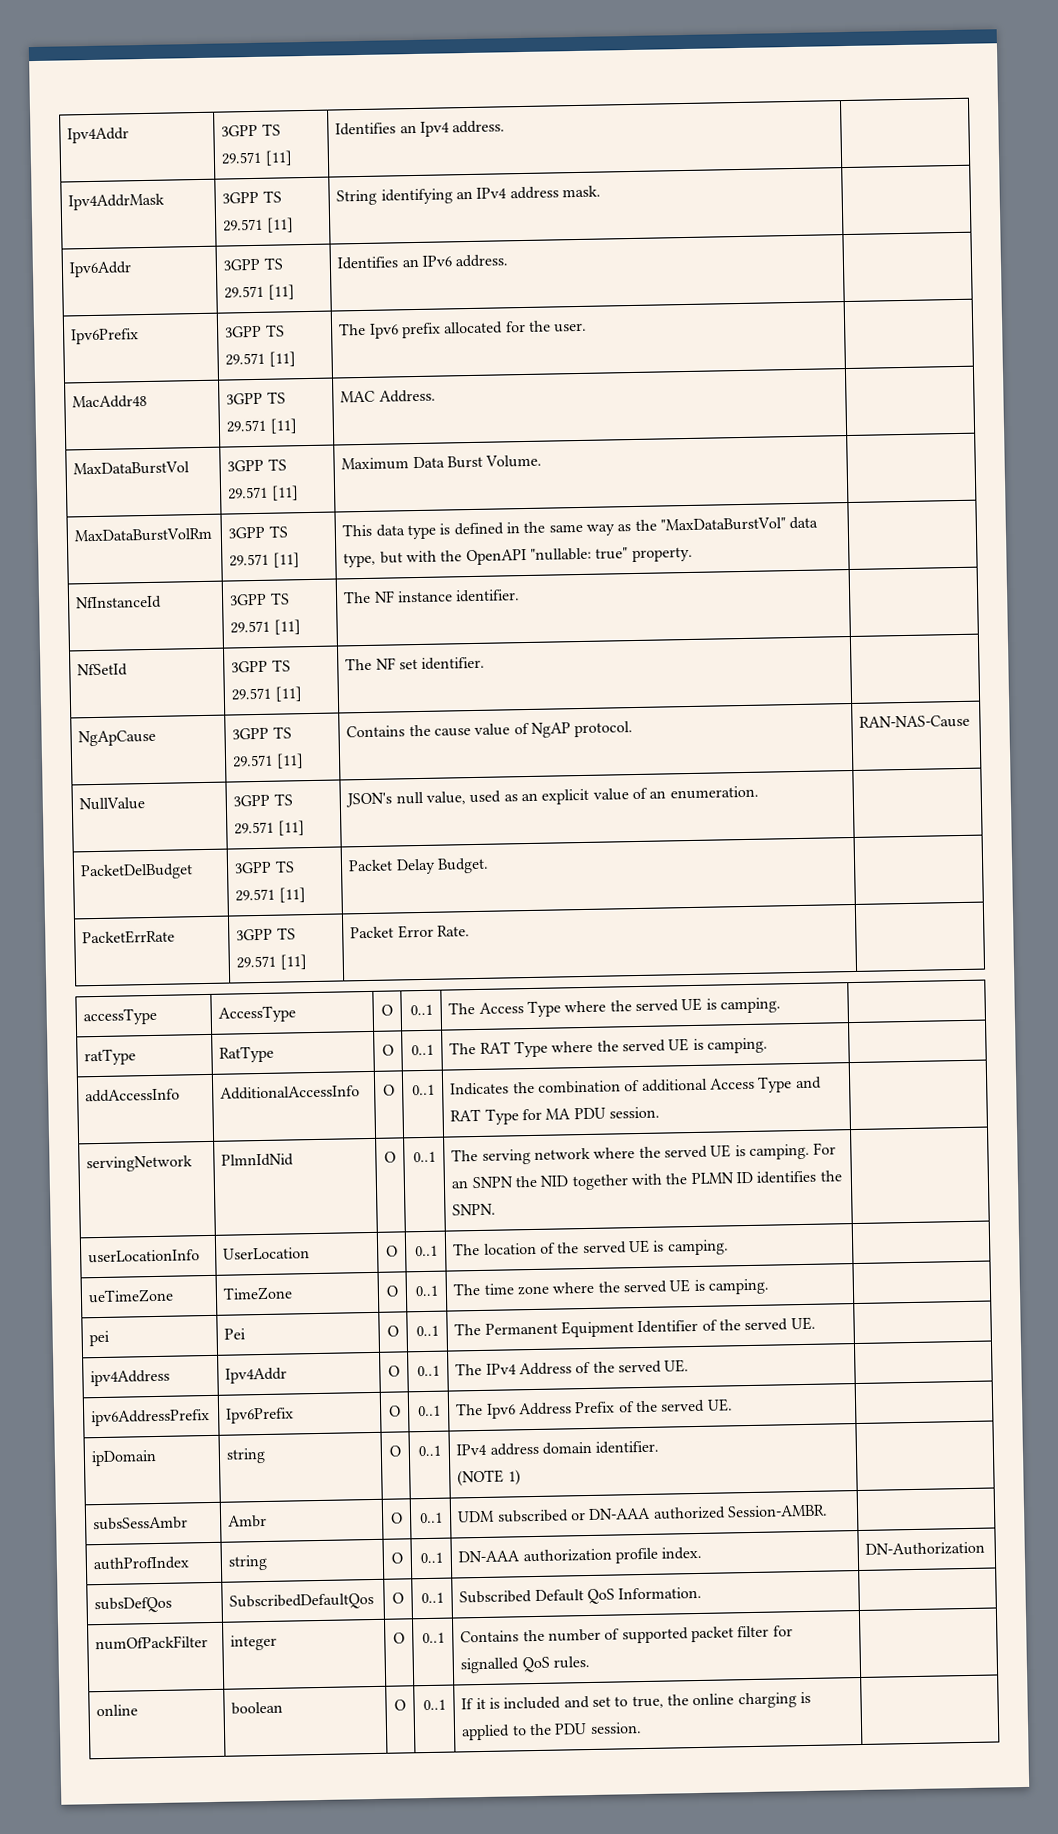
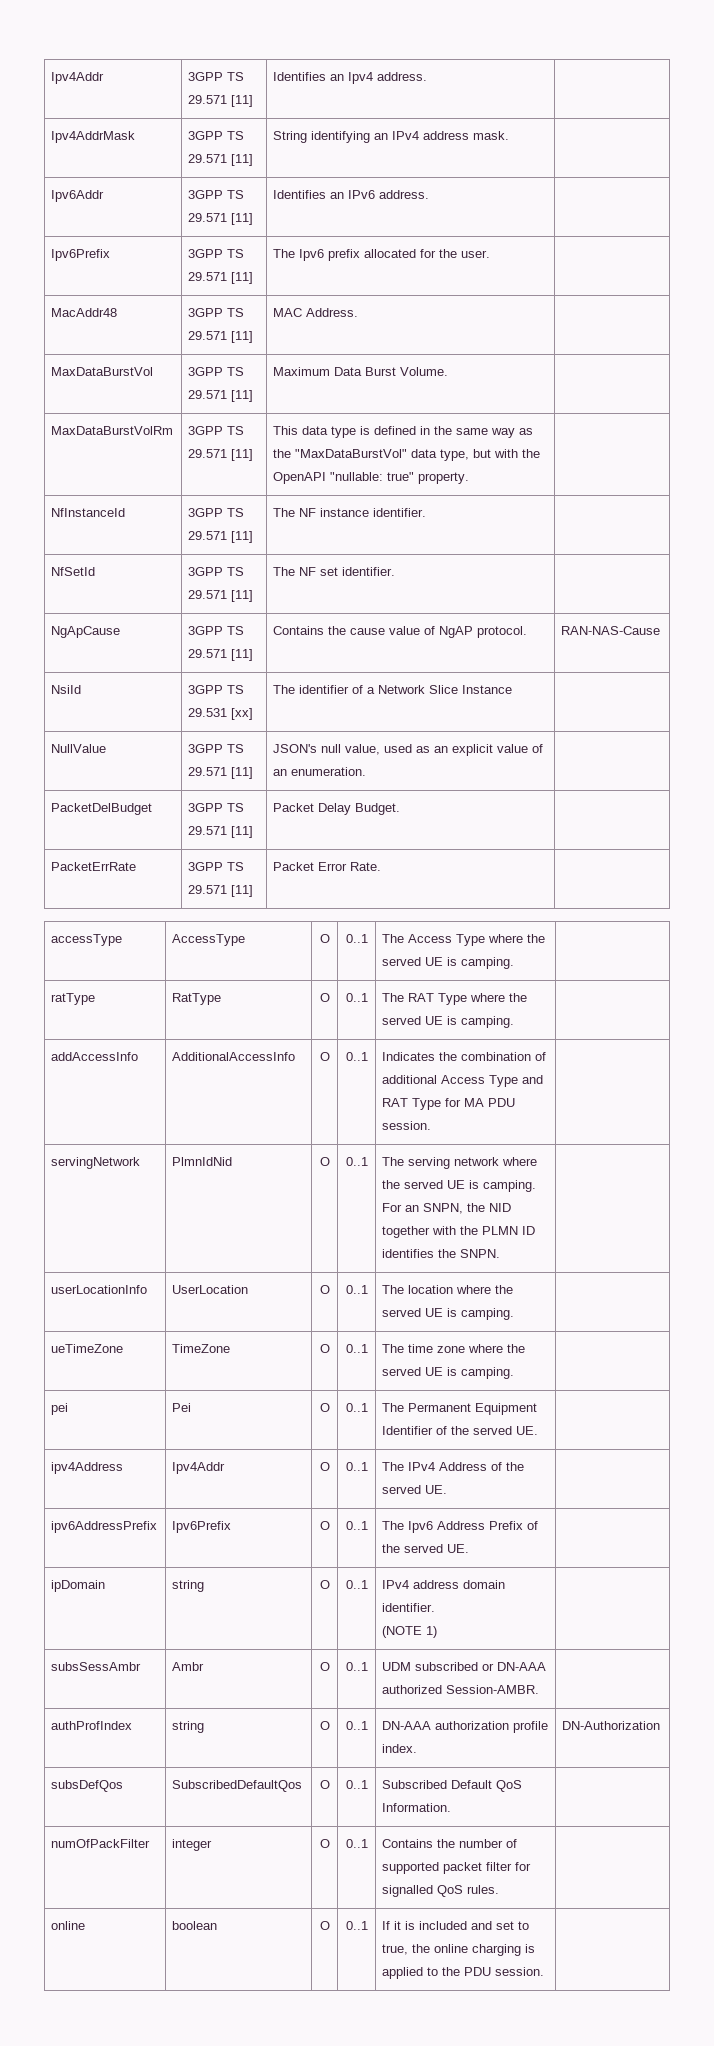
+ NsiId | 3GPP TS 29.531 [xx] | The identifier of a Network Slice Instance |
- servingNetwork | PlmnIdNid | O | 0..1 | The serving network where the served UE is camping. For an SNPN the NID together with the PLMN ID identifies the SNPN. |
+ servingNetwork | PlmnIdNid | O | 0..1 | The serving network where the served UE is camping. For an SNPN, the NID together with the PLMN ID identifies the SNPN. |
- userLocationInfo | UserLocation | O | 0..1 | The location of the served UE is camping. |
+ userLocationInfo | UserLocation | O | 0..1 | The location where the served UE is camping. |

